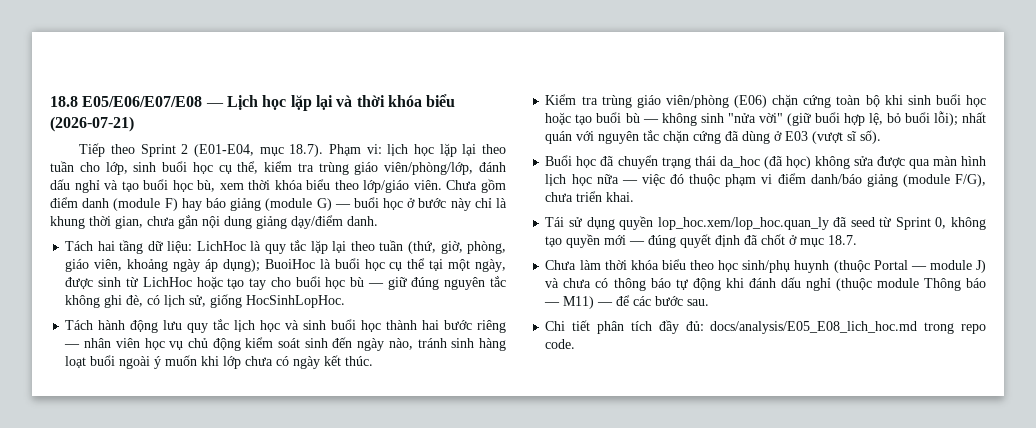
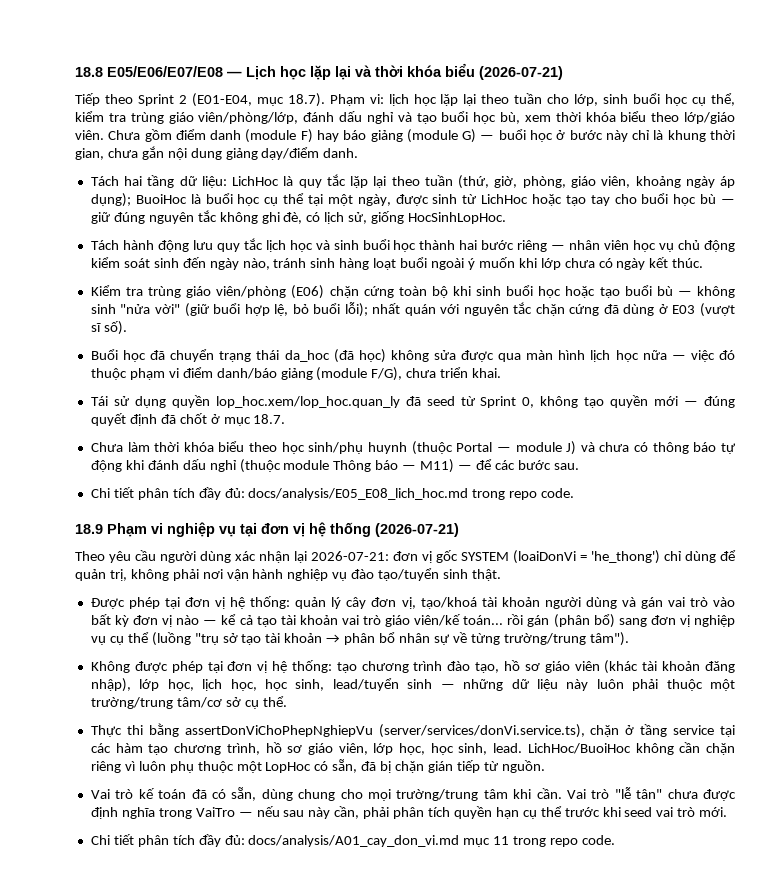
+ 18.9 Phạm vi nghiệp vụ tại đơn vị hệ thống (2026-07-21)
+ Theo yêu cầu người dùng xác nhận lại 2026-07-21: đơn vị gốc SYSTEM (loaiDonVi = 'he_thong') chỉ dùng để quản trị, không phải nơi vận hành nghiệp vụ đào tạo/tuyển sinh thật.
+ Được phép tại đơn vị hệ thống: quản lý cây đơn vị, tạo/khoá tài khoản người dùng và gán vai trò vào bất kỳ đơn vị nào — kể cả tạo tài khoản vai trò giáo viên/kế toán... rồi gán (phân bổ) sang đơn vị nghiệp vụ cụ thể (luồng "trụ sở tạo tài khoản → phân bổ nhân sự về từng trường/trung tâm").
+ Không được phép tại đơn vị hệ thống: tạo chương trình đào tạo, hồ sơ giáo viên (khác tài khoản đăng nhập), lớp học, lịch học, học sinh, lead/tuyển sinh — những dữ liệu này luôn phải thuộc một trường/trung tâm/cơ sở cụ thể.
+ Thực thi bằng assertDonViChoPhepNghiepVu (server/services/donVi.service.ts), chặn ở tầng service tại các hàm tạo chương trình, hồ sơ giáo viên, lớp học, học sinh, lead. LichHoc/BuoiHoc không cần chặn riêng vì luôn phụ thuộc một LopHoc có sẵn, đã bị chặn gián tiếp từ nguồn.
+ Vai trò kế toán đã có sẵn, dùng chung cho mọi trường/trung tâm khi cần. Vai trò "lễ tân" chưa được định nghĩa trong VaiTro — nếu sau này cần, phải phân tích quyền hạn cụ thể trước khi seed vai trò mới.
+ Chi tiết phân tích đầy đủ: docs/analysis/A01_cay_don_vi.md mục 11 trong repo code.

